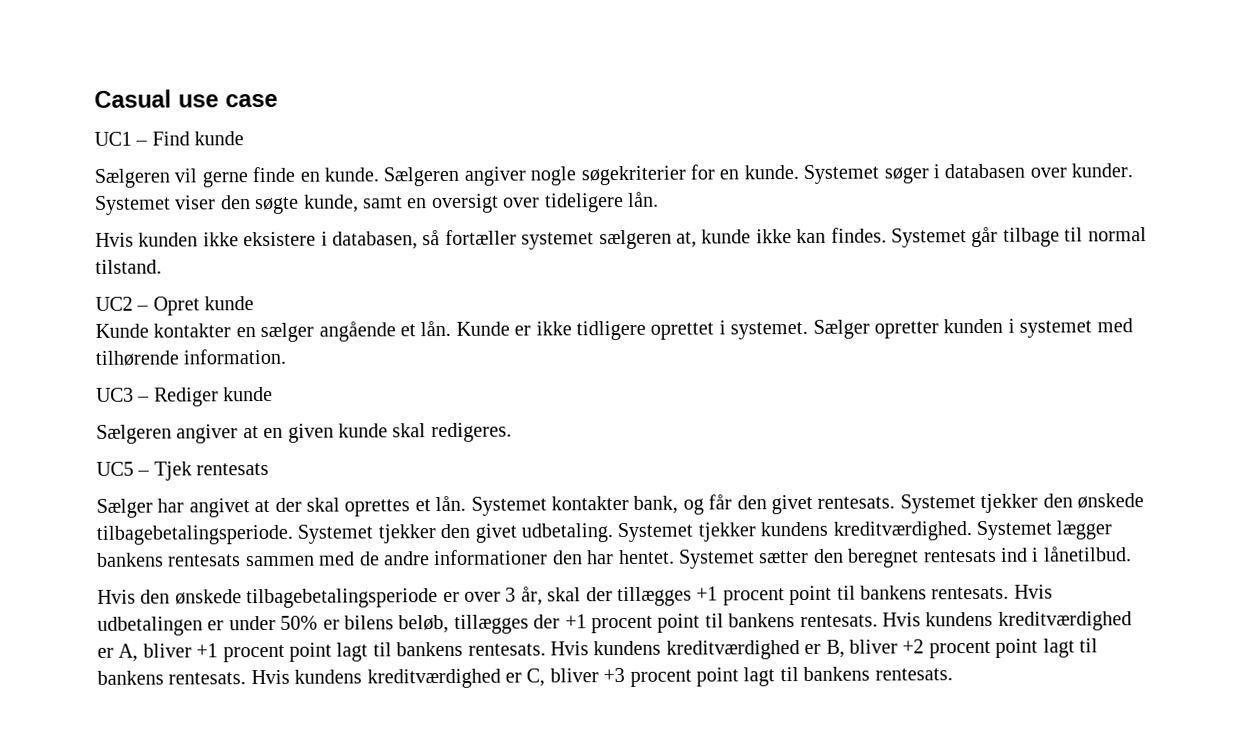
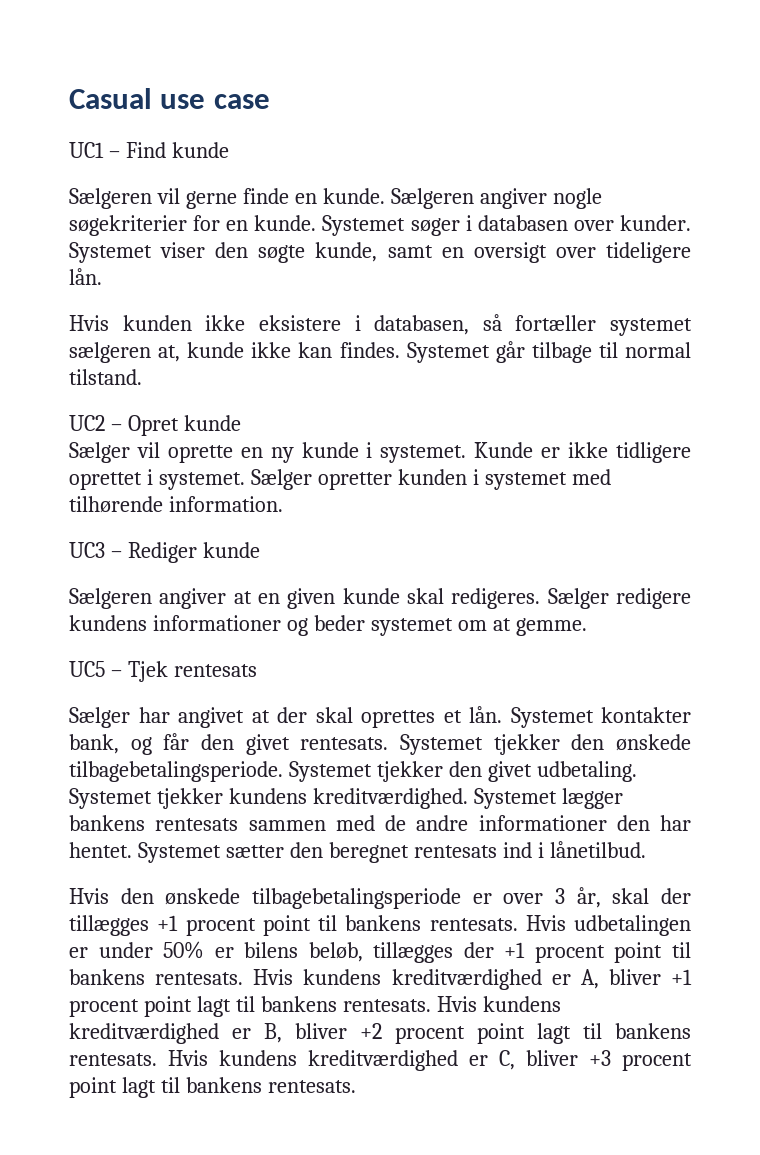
- Kunde kontakter en sælger angående et lån.
+ Sælger vil oprette en ny kunde i systemet.
+ Sælger redigere kundens informationer og beder systemet om at gemme.

